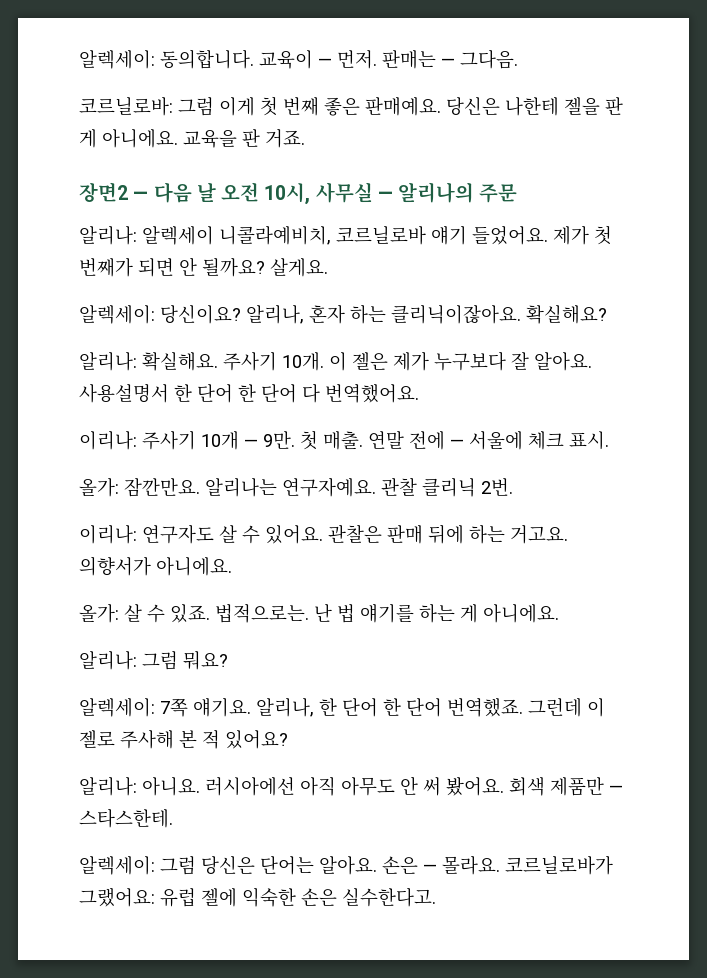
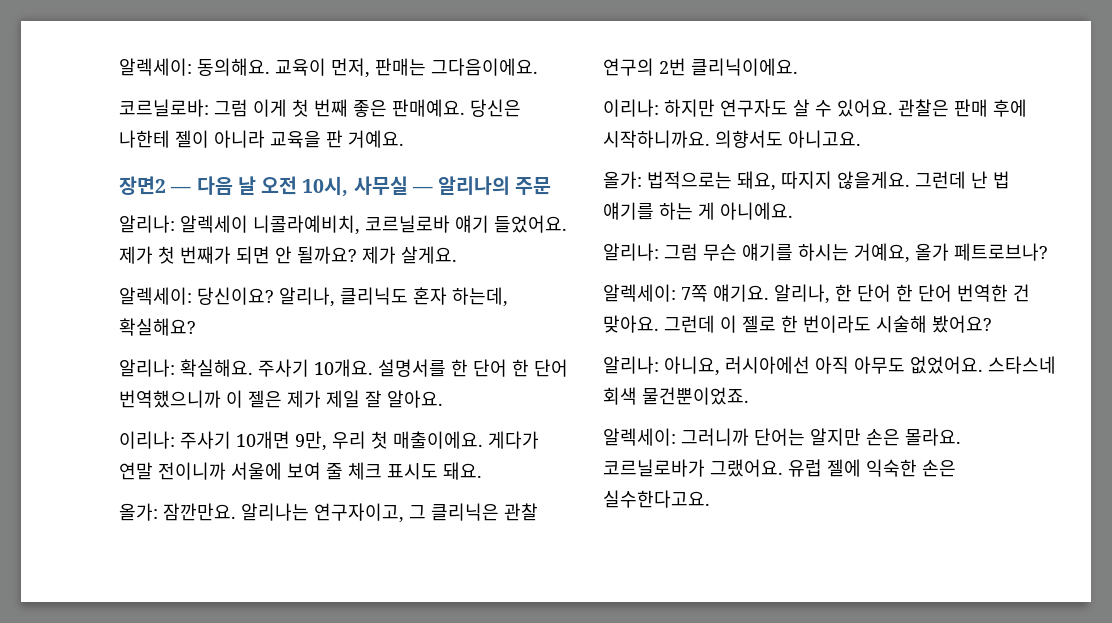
- 알렉세이: 동의합니다. 교육이 — 먼저. 판매는 — 그다음.
+ 알렉세이: 동의해요. 교육이 먼저, 판매는 그다음이에요.
- 당신은 나한테 젤을 판 게 아니에요. 교육을 판 거죠.
+ 당신은 나한테 젤이 아니라 교육을 판 거예요.
- 살게요.
+ 제가 살게요.
- 알리나, 혼자 하는 클리닉이잖아요. 확실해요?
+ 알리나, 클리닉도 혼자 하는데, 확실해요?
- 주사기 10개. 이 젤은 제가 누구보다 잘 알아요. 사용설명서 한 단어 한 단어 다 번역했어요.
- 이리나: 주사기 10개 — 9만. 첫 매출. 연말 전에 — 서울에 체크 표시.
- 올가: 잠깐만요. 알리나는 연구자예요. 관찰 클리닉 2번.
- 이리나: 연구자도 살 수 있어요.
+ 주사기 10개요. 설명서를 한 단어 한 단어 번역했으니까 이 젤은 제가 제일 잘 알아요.
+ 이리나: 주사기 10개면 9만, 우리 첫 매출이에요. 게다가 연말 전이니까 서울에 보여 줄 체크 표시도 돼요.
+ 올가: 잠깐만요. 알리나는 연구자이고, 그 클리닉은 관찰 연구의 2번 클리닉이에요.
+ 이리나: 하지만 연구자도 살 수 있어요.
- 관찰은 판매 뒤에 하는 거고요. 의향서가 아니에요.
- 올가: 살 수 있죠. 법적으로는. 난 법 얘기를 하는 게 아니에요.
+ 관찰은 판매 후에 시작하니까요. 의향서도 아니고요.
+ 올가: 법적으로는 돼요, 따지지 않을게요. 그런데 난 법 얘기를 하는 게 아니에요.
- 알리나: 그럼 뭐요?
+ 알리나: 그럼 무슨 얘기를 하시는 거예요, 올가 페트로브나?
- 알리나, 한 단어 한 단어 번역했죠. 그런데 이 젤로 주사해 본 적 있어요?
- 알리나: 아니요. 러시아에선 아직 아무도 안 써 봤어요. 회색 제품만 — 스타스한테.
- 알렉세이: 그럼 당신은 단어는 알아요. 손은 — 몰라요.
+ 알리나, 한 단어 한 단어 번역한 건 맞아요. 그런데 이 젤로 한 번이라도 시술해 봤어요?
+ 알리나: 아니요, 러시아에선 아직 아무도 없었어요. 스타스네 회색 물건뿐이었죠.
+ 알렉세이: 그러니까 단어는 알지만 손은 몰라요.
- 코르닐로바가 그랬어요: 유럽 젤에 익숙한 손은 실수한다고.
+ 코르닐로바가 그랬어요. 유럽 젤에 익숙한 손은 실수한다고요.

